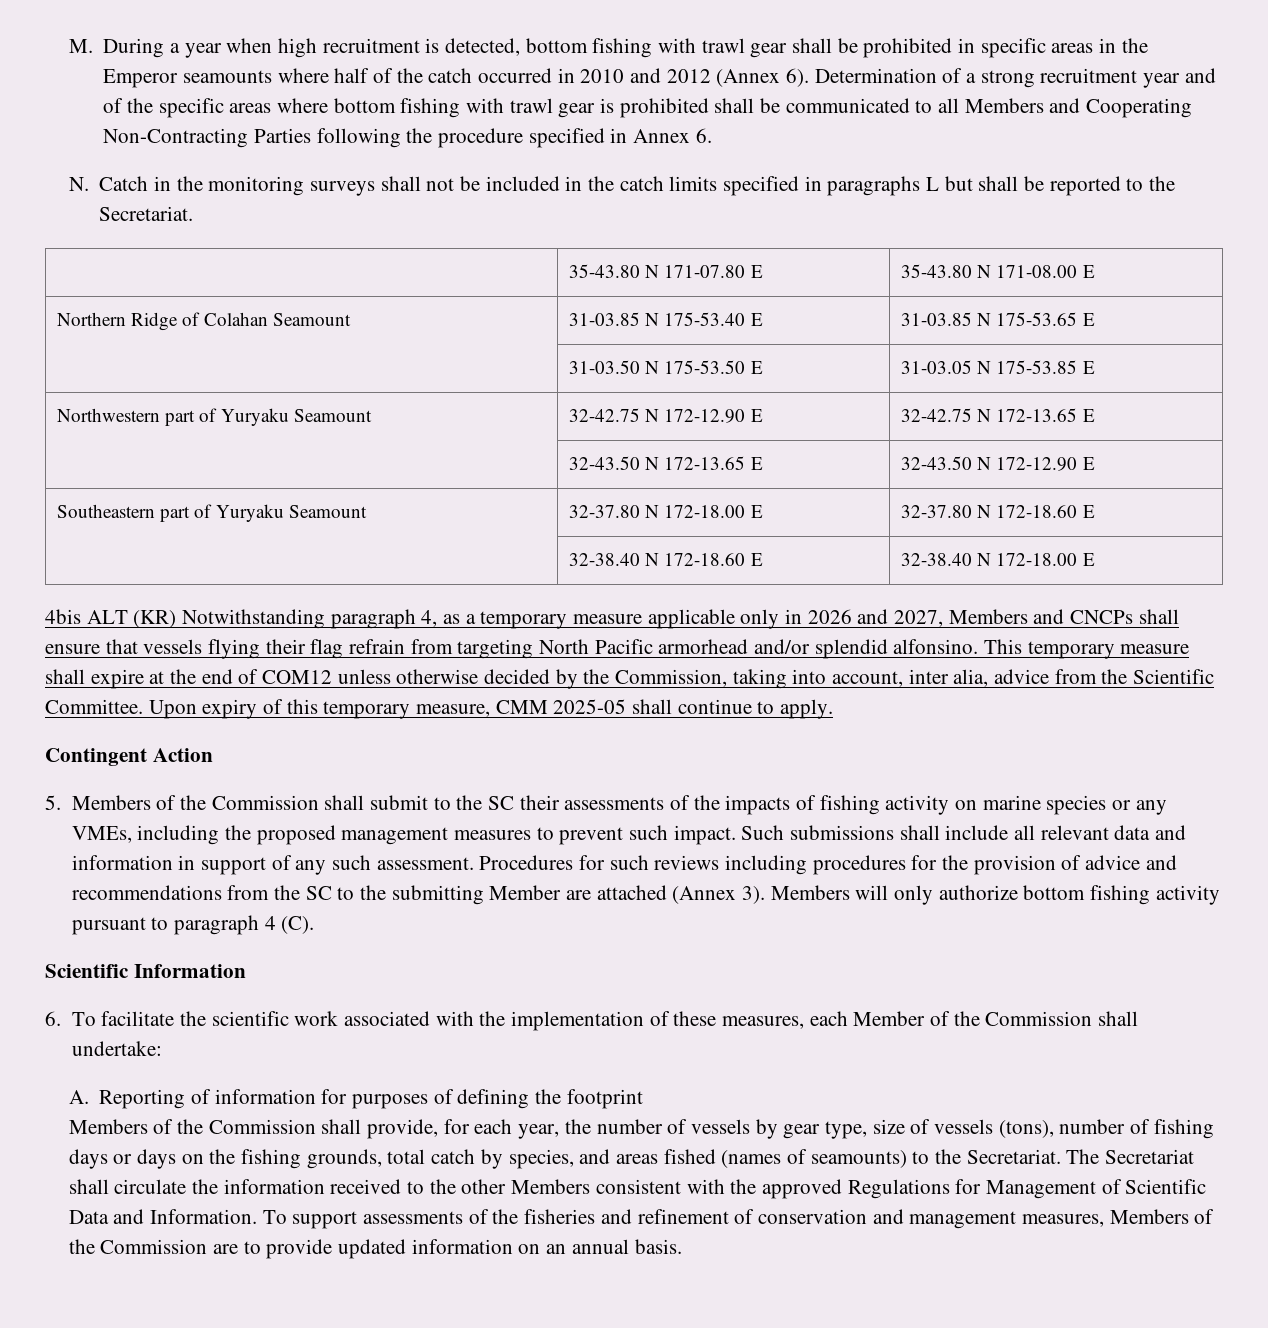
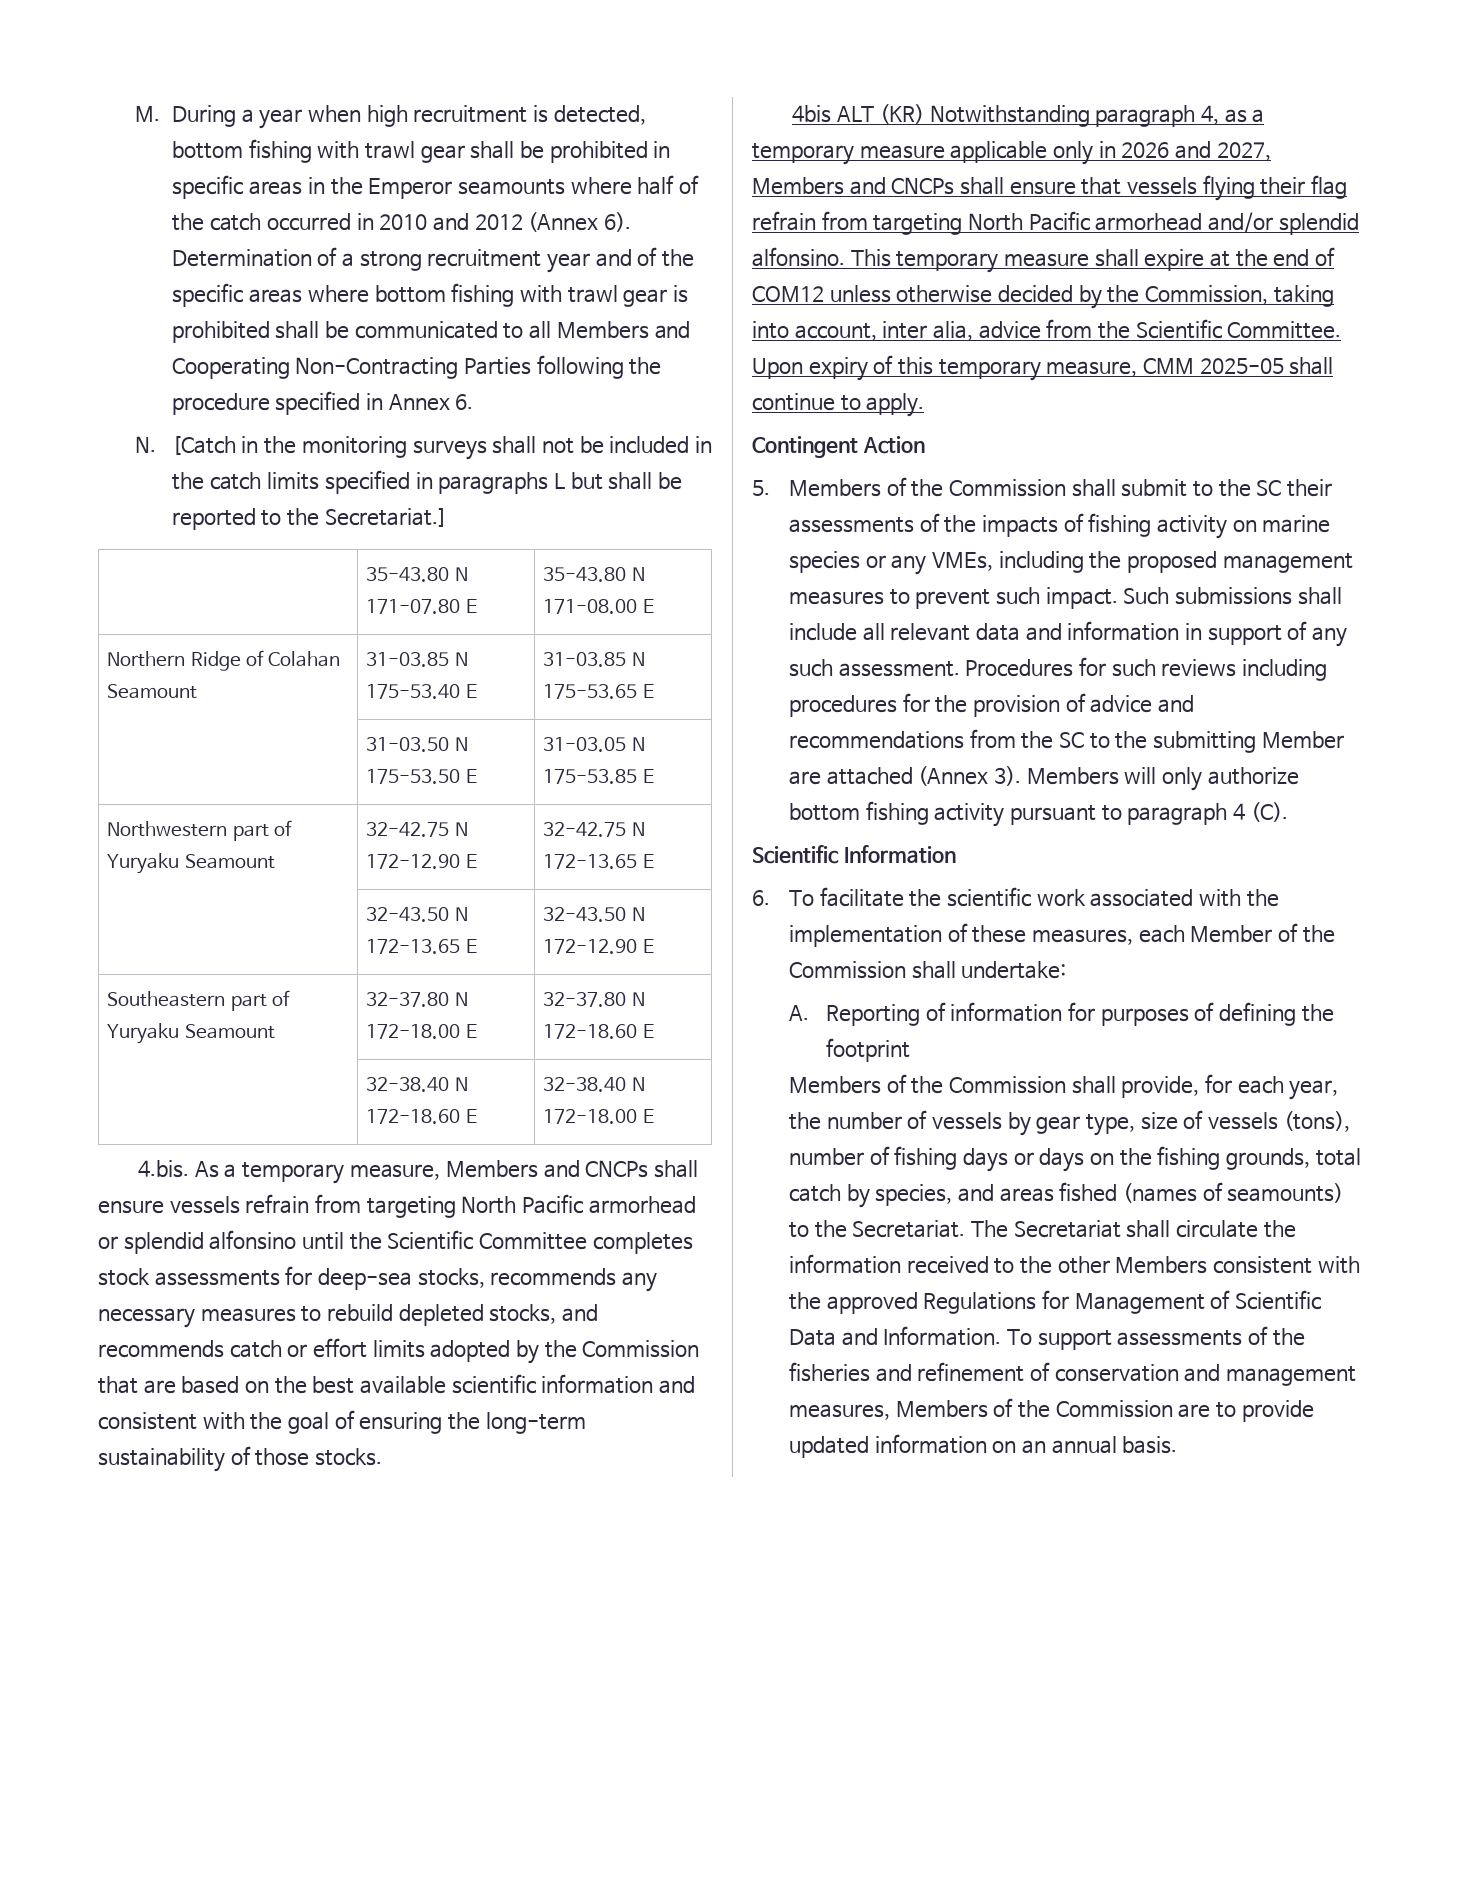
- N. Catch in the monitoring surveys shall not be included in the catch limits specified in paragraphs L but shall be reported to the Secretariat.
+ N. [Catch in the monitoring surveys shall not be included in the catch limits specified in paragraphs L but shall be reported to the Secretariat.]
+ 4.bis. As a temporary measure, Members and CNCPs shall ensure vessels refrain from targeting North Pacific armorhead or splendid alfonsino until the Scientific Committee completes stock assessments for deep-sea stocks, recommends any necessary measures to rebuild depleted stocks, and recommends catch or effort limits adopted by the Commission that are based on the best available scientific information and consistent with the goal of ensuring the long-term sustainability of those stocks.

